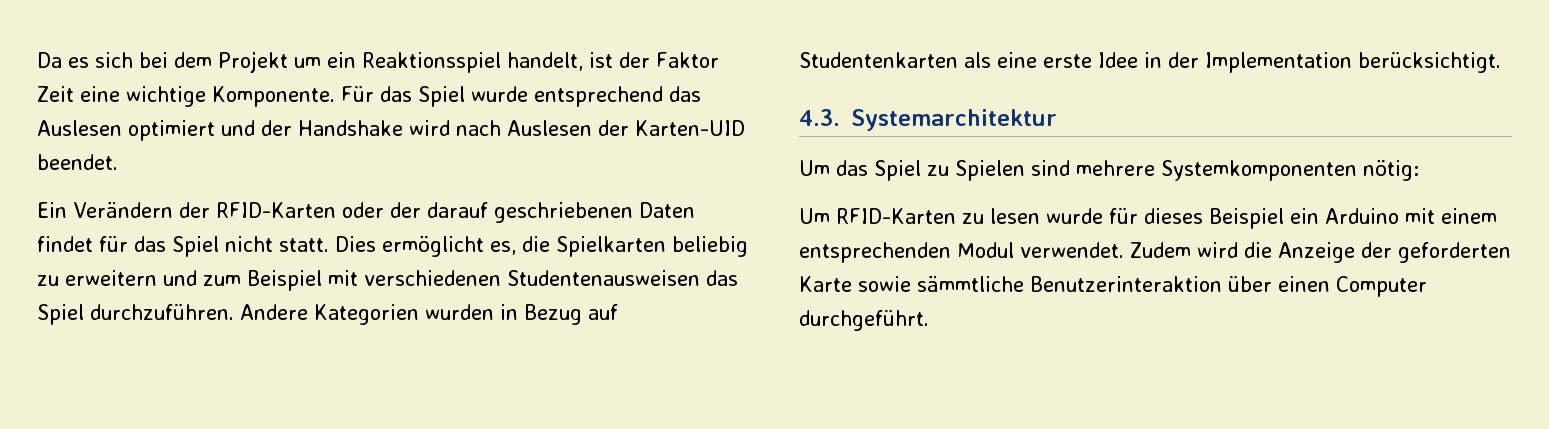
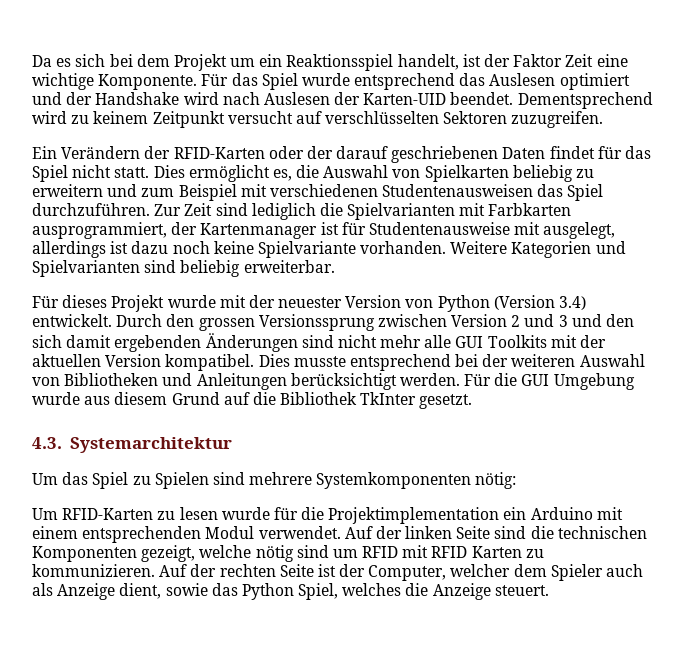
+ Dementsprechend wird zu keinem Zeitpunkt versucht auf verschlüsselten Sektoren zuzugreifen.
- Dies ermöglicht es, die Spielkarten beliebig zu erweitern und zum Beispiel mit verschiedenen Studentenausweisen das Spiel durchzuführen.
+ Dies ermöglicht es, die Auswahl von Spielkarten beliebig zu erweitern und zum Beispiel mit verschiedenen Studentenausweisen das Spiel durchzuführen.
- Andere Kategorien wurden in Bezug auf Studentenkarten als eine erste Idee in der Implementation berücksichtigt.
+ Zur Zeit sind lediglich die Spielvarianten mit Farbkarten ausprogrammiert, der Kartenmanager ist für Studentenausweise mit ausgelegt, allerdings ist dazu noch keine Spielvariante vorhanden. Weitere Kategorien und Spielvarianten sind beliebig erweiterbar.
+ Für dieses Projekt wurde mit der neuester Version von Python (Version 3.4) entwickelt. Durch den grossen Versionssprung zwischen Version 2 und 3 und den sich damit ergebenden Änderungen sind nicht mehr alle GUI Toolkits mit der aktuellen Version kompatibel. Dies musste entsprechend bei der weiteren Auswahl von Bibliotheken und Anleitungen berücksichtigt werden. Für die GUI Umgebung wurde aus diesem Grund auf die Bibliothek TkInter gesetzt.
- Um RFID-Karten zu lesen wurde für dieses Beispiel ein Arduino mit einem entsprechenden Modul verwendet.
+ Um RFID-Karten zu lesen wurde für die Projektimplementation ein Arduino mit einem entsprechenden Modul verwendet.
- Zudem wird die Anzeige der geforderten Karte sowie sämmtliche Benutzerinteraktion über einen Computer durchgeführt.
+ Auf der linken Seite sind die technischen Komponenten gezeigt, welche nötig sind um RFID mit RFID Karten zu kommunizieren. Auf der rechten Seite ist der Computer, welcher dem Spieler auch als Anzeige dient, sowie das Python Spiel, welches die Anzeige steuert.

